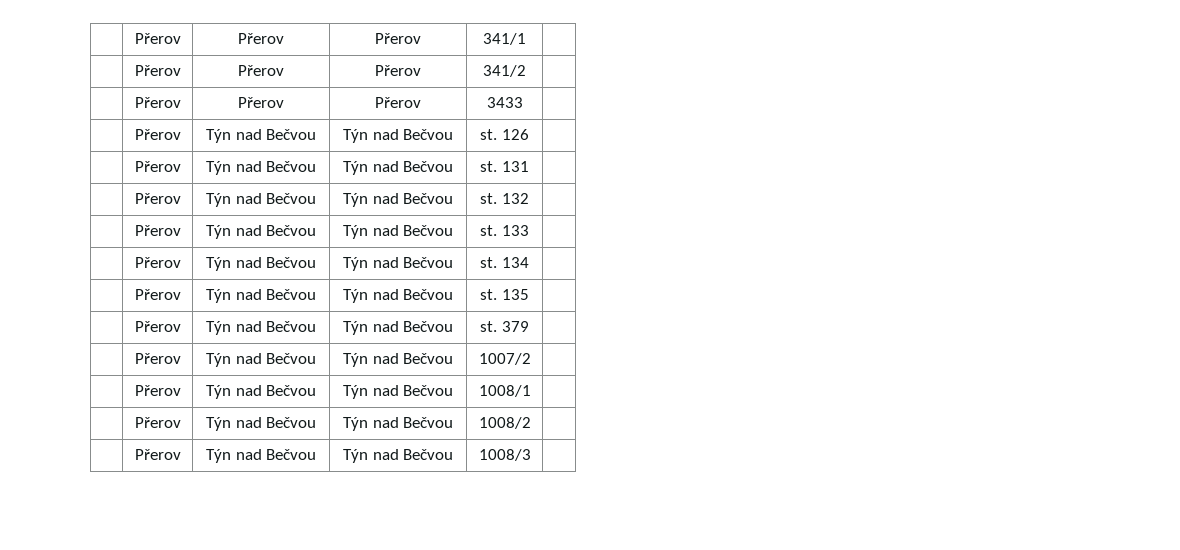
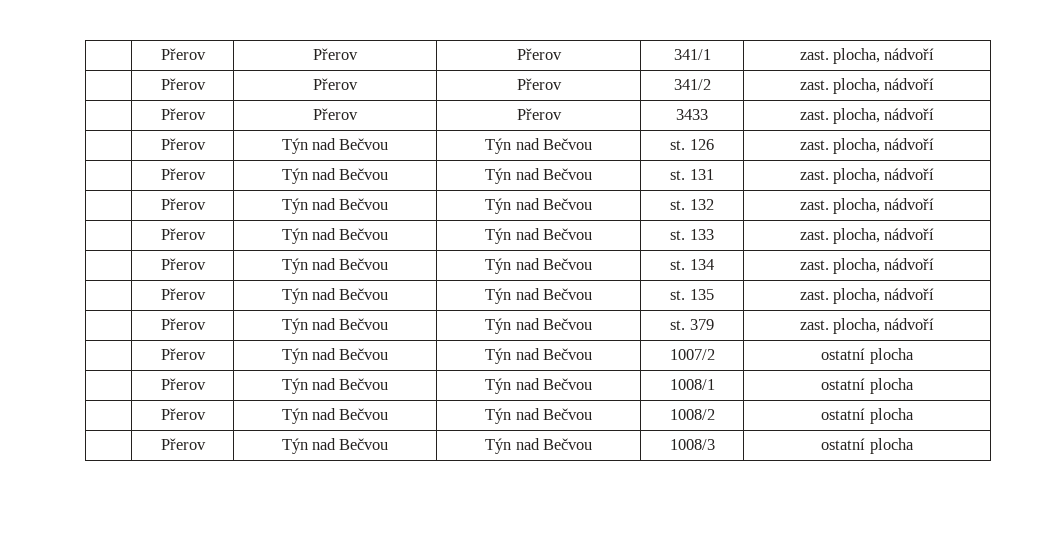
- | Přerov | Přerov | Přerov | 341/1 |
+ | Přerov | Přerov | Přerov | 341/1 | zast. plocha, nádvoří
- | Přerov | Přerov | Přerov | 341/2 |
+ | Přerov | Přerov | Přerov | 341/2 | zast. plocha, nádvoří
- | Přerov | Přerov | Přerov | 3433 |
+ | Přerov | Přerov | Přerov | 3433 | zast. plocha, nádvoří
- | Přerov | Týn nad Bečvou | Týn nad Bečvou | st. 126 |
+ | Přerov | Týn nad Bečvou | Týn nad Bečvou | st. 126 | zast. plocha, nádvoří
- | Přerov | Týn nad Bečvou | Týn nad Bečvou | st. 131 |
+ | Přerov | Týn nad Bečvou | Týn nad Bečvou | st. 131 | zast. plocha, nádvoří
- | Přerov | Týn nad Bečvou | Týn nad Bečvou | st. 132 |
+ | Přerov | Týn nad Bečvou | Týn nad Bečvou | st. 132 | zast. plocha, nádvoří
- | Přerov | Týn nad Bečvou | Týn nad Bečvou | st. 133 |
+ | Přerov | Týn nad Bečvou | Týn nad Bečvou | st. 133 | zast. plocha, nádvoří
- | Přerov | Týn nad Bečvou | Týn nad Bečvou | st. 134 |
+ | Přerov | Týn nad Bečvou | Týn nad Bečvou | st. 134 | zast. plocha, nádvoří
- | Přerov | Týn nad Bečvou | Týn nad Bečvou | st. 135 |
+ | Přerov | Týn nad Bečvou | Týn nad Bečvou | st. 135 | zast. plocha, nádvoří
- | Přerov | Týn nad Bečvou | Týn nad Bečvou | st. 379 |
+ | Přerov | Týn nad Bečvou | Týn nad Bečvou | st. 379 | zast. plocha, nádvoří
- | Přerov | Týn nad Bečvou | Týn nad Bečvou | 1007/2 |
+ | Přerov | Týn nad Bečvou | Týn nad Bečvou | 1007/2 | ostatní plocha
- | Přerov | Týn nad Bečvou | Týn nad Bečvou | 1008/1 |
+ | Přerov | Týn nad Bečvou | Týn nad Bečvou | 1008/1 | ostatní plocha
- | Přerov | Týn nad Bečvou | Týn nad Bečvou | 1008/2 |
+ | Přerov | Týn nad Bečvou | Týn nad Bečvou | 1008/2 | ostatní plocha
- | Přerov | Týn nad Bečvou | Týn nad Bečvou | 1008/3 |
+ | Přerov | Týn nad Bečvou | Týn nad Bečvou | 1008/3 | ostatní plocha

